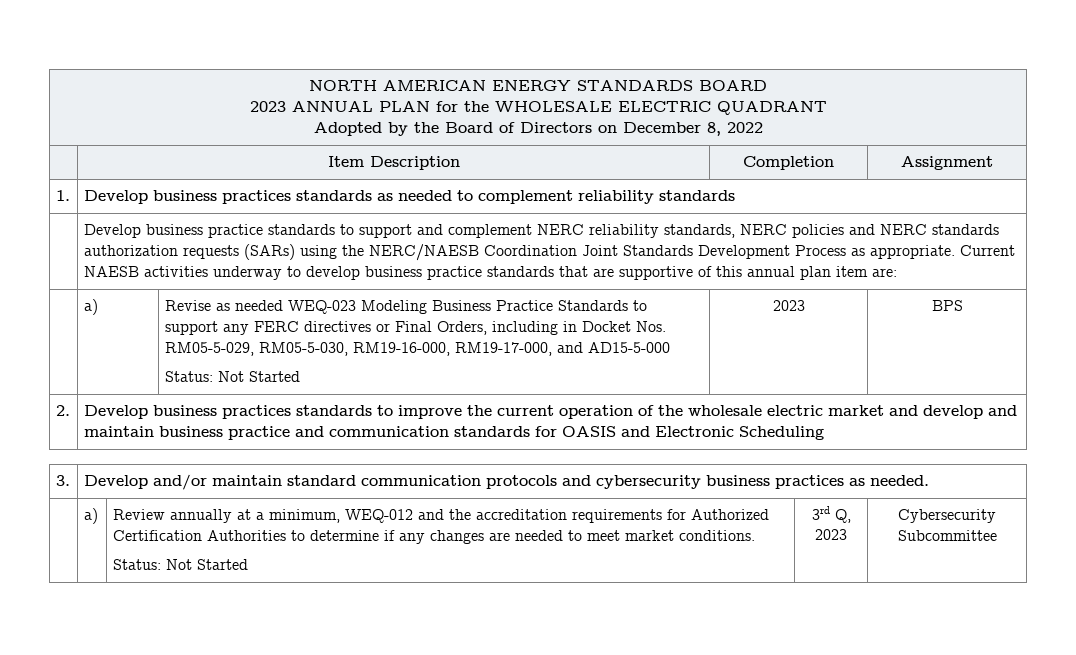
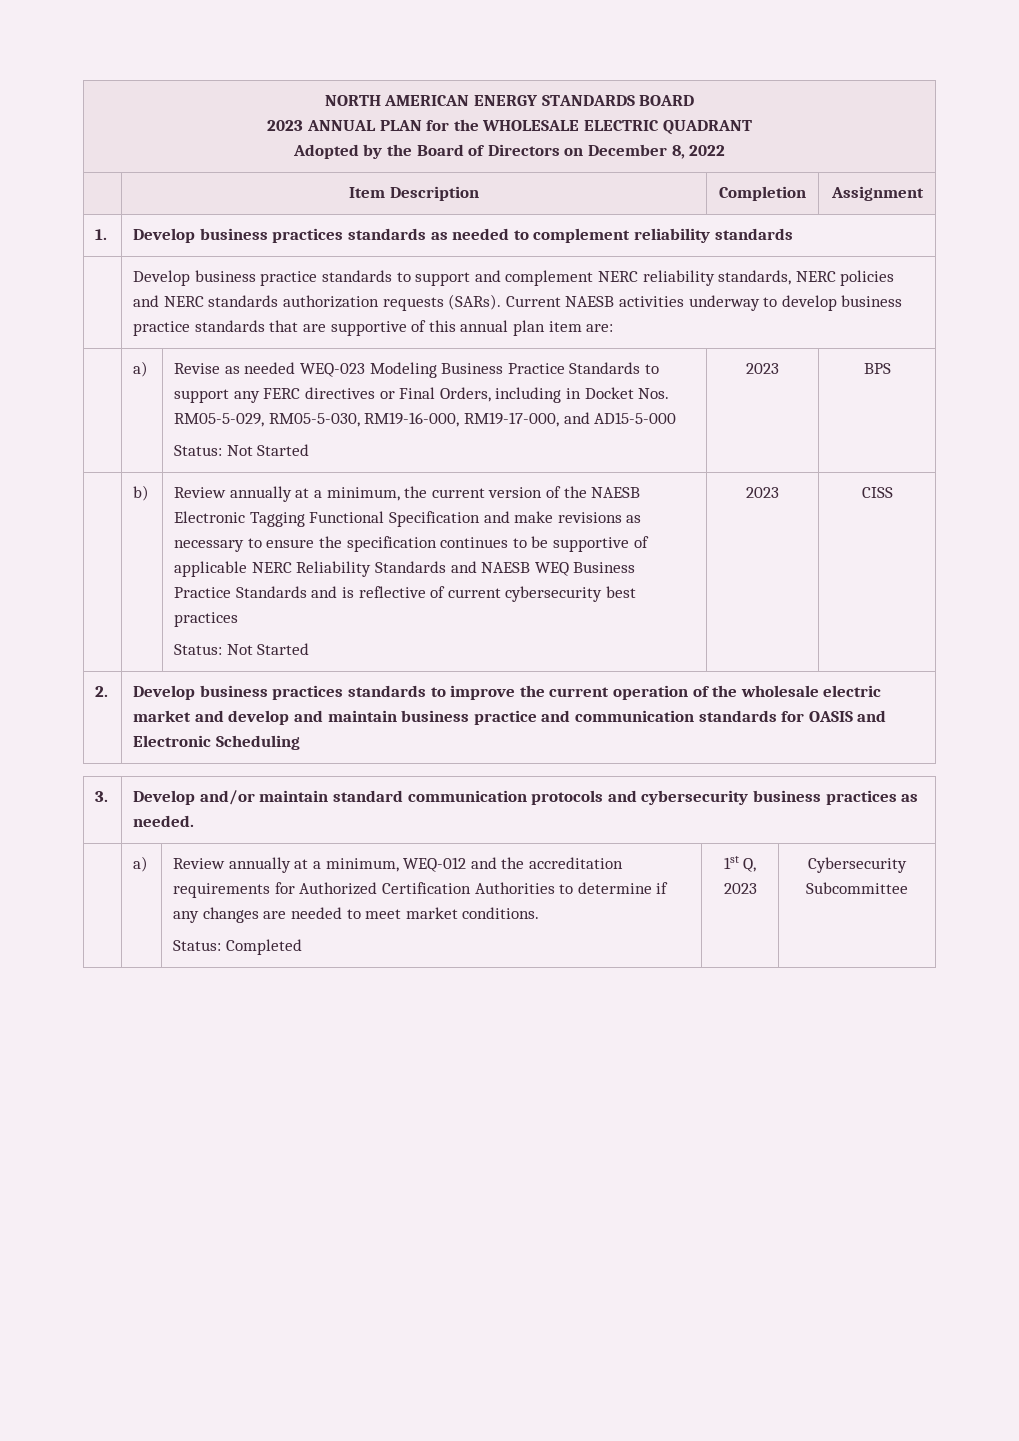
- Develop business practice standards to support and complement NERC reliability standards, NERC policies and NERC standards authorization requests (SARs) using the NERC/NAESB Coordination Joint Standards Development Process as appropriate.
+ Develop business practice standards to support and complement NERC reliability standards, NERC policies and NERC standards authorization requests (SARs).
+ b) | Review annually at a minimum, the current version of the NAESB Electronic Tagging Functional Specification and make revisions as necessary to ensure the specification continues to be supportive of applicable NERC Reliability Standards and NAESB WEQ Business Practice Standards and is reflective of current cybersecurity best practices
+ Status: Not Started | 2023 | CISS
  | a) | Review annually at a minimum, WEQ-012 and the accreditation requirements for Authorized Certification Authorities to determine if any changes are needed to meet market conditions.
- Status: Not Started | 3rd Q, 2023 | Cybersecurity Subcommittee
+ Status: Completed | 1st Q, 2023 | Cybersecurity Subcommittee

